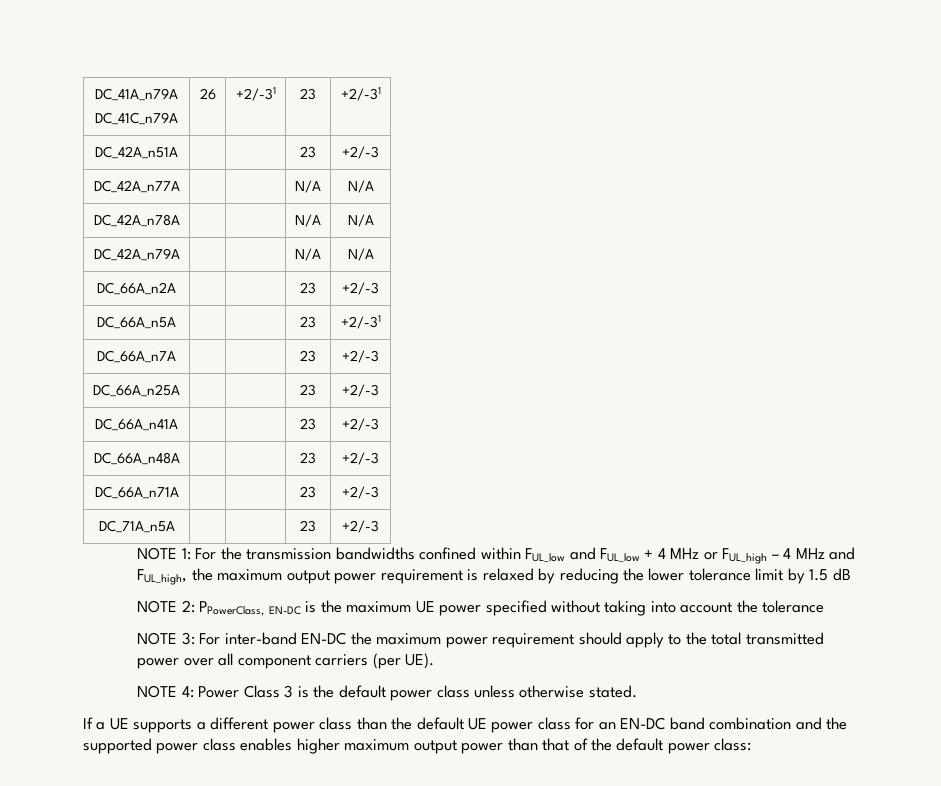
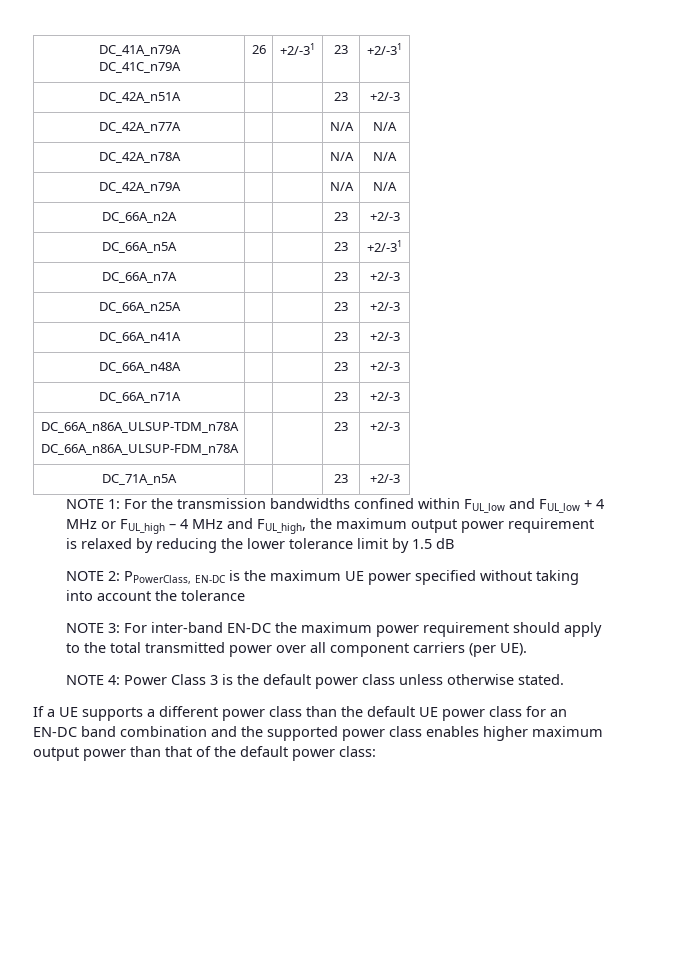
+ DC_66A_n86A_ULSUP-TDM_n78A
+ DC_66A_n86A_ULSUP-FDM_n78A | | | 23 | +2/-3

